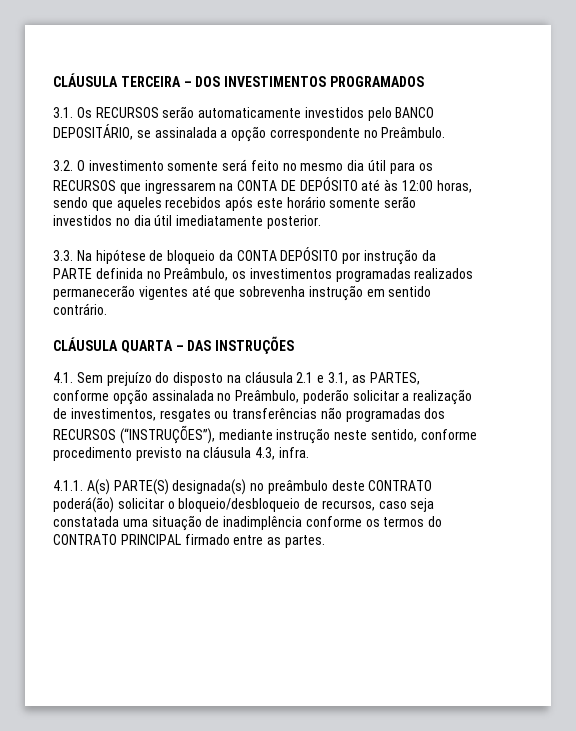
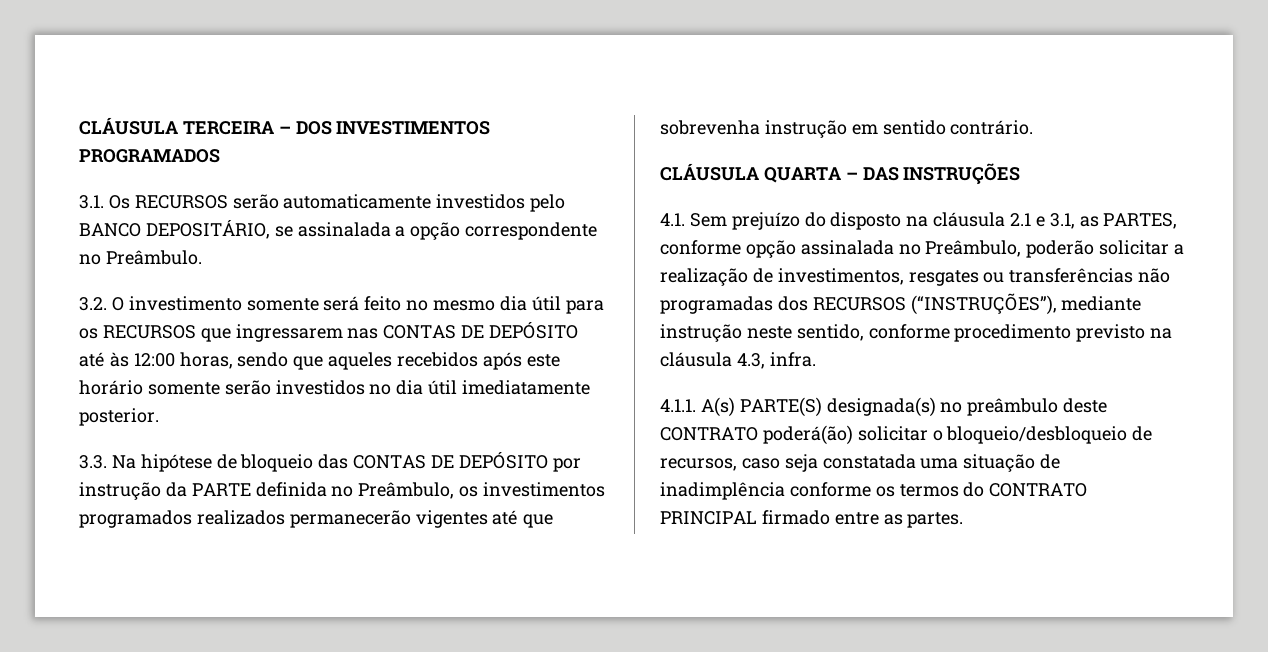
- 3.2. O investimento somente será feito no mesmo dia útil para os RECURSOS que ingressarem na CONTA DE DEPÓSITO até às 12:00 horas, sendo que aqueles recebidos após este horário somente serão investidos no dia útil imediatamente posterior.
+ 3.2. O investimento somente será feito no mesmo dia útil para os RECURSOS que ingressarem nas CONTAS DE DEPÓSITO até às 12:00 horas, sendo que aqueles recebidos após este horário somente serão investidos no dia útil imediatamente posterior.
- 3.3. Na hipótese de bloqueio da CONTA DEPÓSITO por instrução da PARTE definida no Preâmbulo, os investimentos programadas realizados permanecerão vigentes até que sobrevenha instrução em sentido contrário.
+ 3.3. Na hipótese de bloqueio das CONTAS DE DEPÓSITO por instrução da PARTE definida no Preâmbulo, os investimentos programados realizados permanecerão vigentes até que sobrevenha instrução em sentido contrário.

